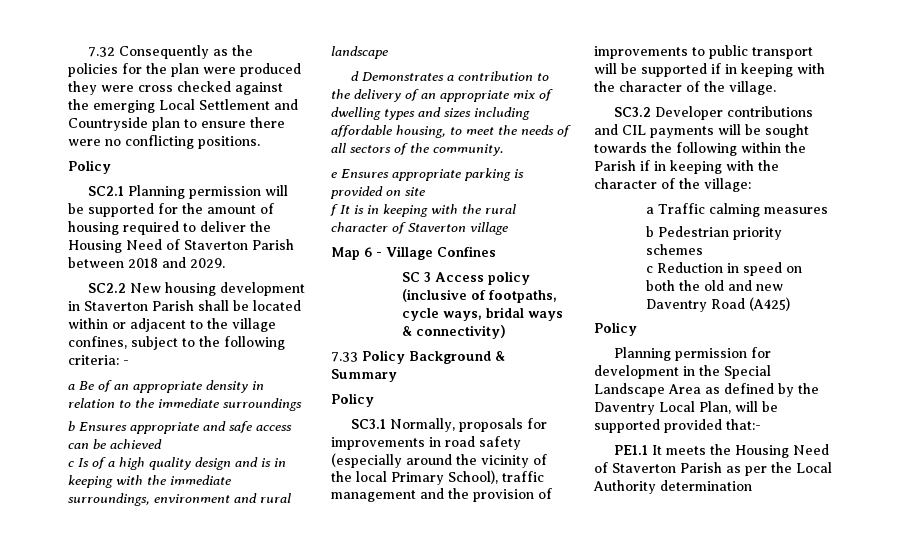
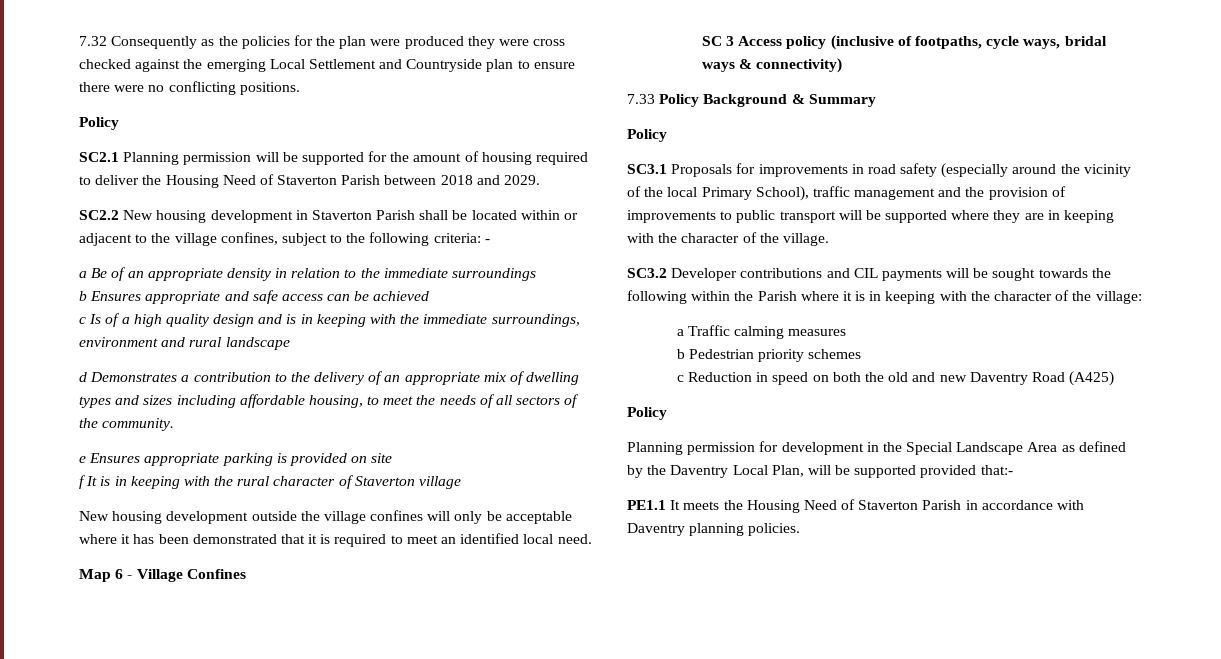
+ New housing development outside the village confines will only be acceptable where it has been demonstrated that it is required to meet an identified local need.
- SC3.1 Normally, proposals for improvements in road safety (especially around the vicinity of the local Primary School), traffic management and the provision of improvements to public transport will be supported if in keeping with the character of the village.
+ SC3.1 Proposals for improvements in road safety (especially around the vicinity of the local Primary School), traffic management and the provision of improvements to public transport will be supported where they are in keeping with the character of the village.
- SC3.2 Developer contributions and CIL payments will be sought towards the following within the Parish if in keeping with the character of the village:
+ SC3.2 Developer contributions and CIL payments will be sought towards the following within the Parish where it is in keeping with the character of the village:
- PE1.1 It meets the Housing Need of Staverton Parish as per the Local Authority determination
+ PE1.1 It meets the Housing Need of Staverton Parish in accordance with Daventry planning policies.

